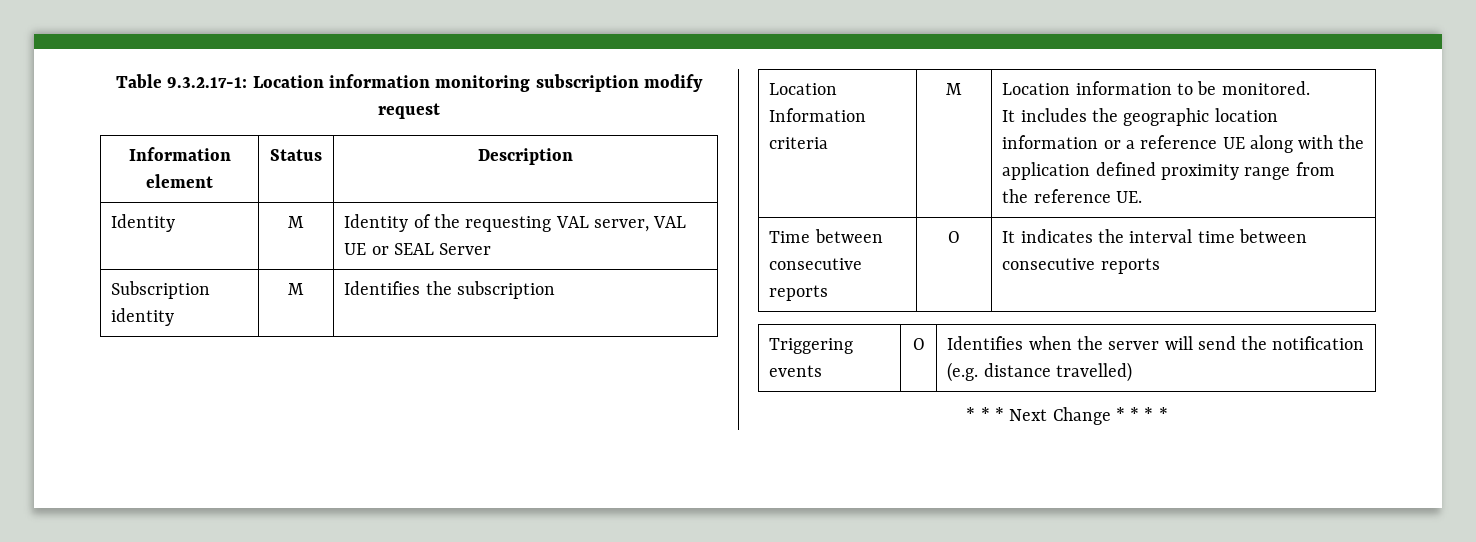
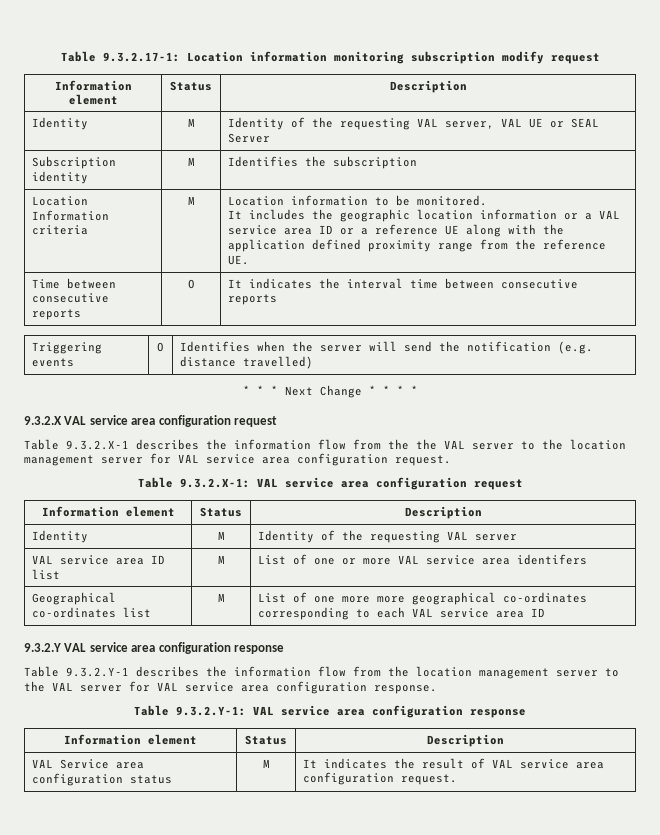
  Location Information criteria | M | Location information to be monitored.
- It includes the geographic location information or a reference UE along with the application defined proximity range from the reference UE.
+ It includes the geographic location information or a VAL service area ID or a reference UE along with the application defined proximity range from the reference UE.
+ 9.3.2.X VAL service area configuration request
+ Table 9.3.2.X-1 describes the information flow from the the VAL server to the location management server for VAL service area configuration request.
+ Table 9.3.2.X-1: VAL service area configuration request
+ Information element | Status | Description
+ Identity | M | Identity of the requesting VAL server
+ VAL service area ID list | M | List of one or more VAL service area identifers
+ Geographical co-ordinates list | M | List of one more more geographical co-ordinates corresponding to each VAL service area ID
+ 9.3.2.Y VAL service area configuration response
+ Table 9.3.2.Y-1 describes the information flow from the location management server to the VAL server for VAL service area configuration response.
+ Table 9.3.2.Y-1: VAL service area configuration response
+ Information element | Status | Description
+ VAL Service area configuration status | M | It indicates the result of VAL service area configuration request.

